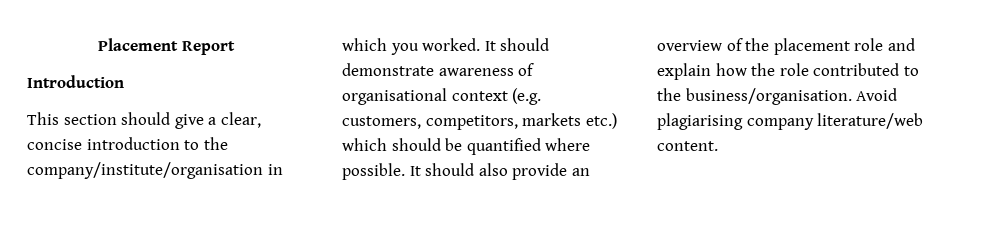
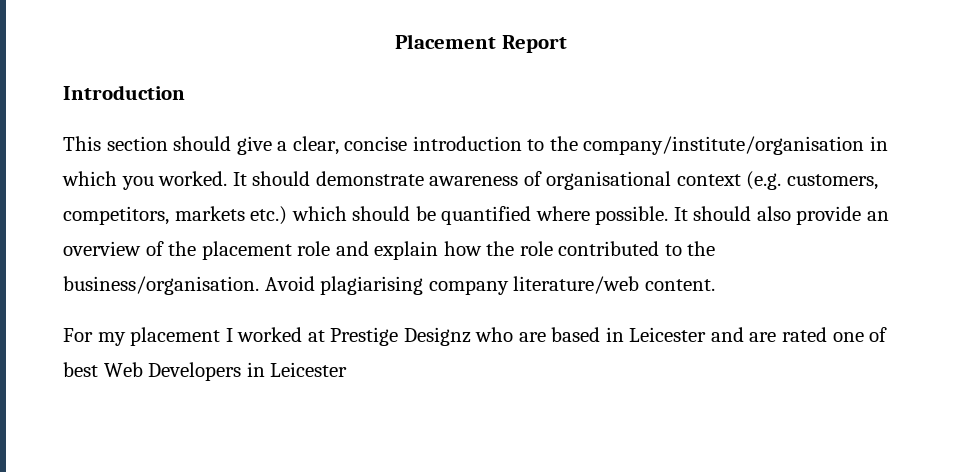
+ For my placement I worked at Prestige Designz who are based in Leicester and are rated one of best Web Developers in Leicester

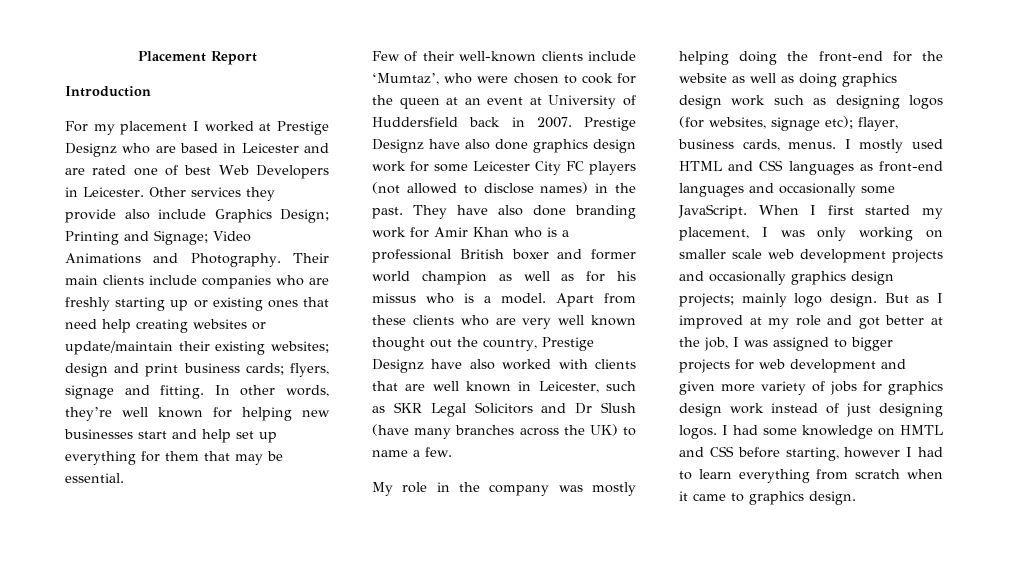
- This section should give a clear, concise introduction to the company/institute/organisation in which you worked. It should demonstrate awareness of organisational context (e.g. customers, competitors, markets etc.) which should be quantified where possible. It should also provide an overview of the placement role and explain how the role contributed to the business/organisation. Avoid plagiarising company literature/web content.
- For my placement I worked at Prestige Designz who are based in Leicester and are rated one of best Web Developers in Leicester
+ For my placement I worked at Prestige Designz who are based in Leicester and are rated one of best Web Developers in Leicester. Other services they provide also include Graphics Design; Printing and Signage; Video Animations and Photography. Their main clients include companies who are freshly starting up or existing ones that need help creating websites or update/maintain their existing websites; design and print business cards; flyers, signage and fitting. In other words, they’re well known for helping new businesses start and help set up everything for them that may be essential.
+ Few of their well-known clients include ‘Mumtaz’, who were chosen to cook for the queen at an event at University of Huddersfield back in 2007. Prestige Designz have also done graphics design work for some Leicester City FC players (not allowed to disclose names) in the past. They have also done branding work for Amir Khan who is a professional British boxer and former world champion as well as for his missus who is a model. Apart from these clients who are very well known thought out the country, Prestige Designz have also worked with clients that are well known in Leicester, such as SKR Legal Solicitors and Dr Slush (have many branches across the UK) to name a few.
+ My role in the company was mostly helping doing the front-end for the website as well as doing graphics design work such as designing logos (for websites, signage etc); flayer, business cards, menus. I mostly used HTML and CSS languages as front-end languages and occasionally some JavaScript. When I first started my placement, I was only working on smaller scale web development projects and occasionally graphics design projects; mainly logo design. But as I improved at my role and got better at the job, I was assigned to bigger projects for web development and given more variety of jobs for graphics design work instead of just designing logos. I had some knowledge on HMTL and CSS before starting, however I had to learn everything from scratch when it came to graphics design.

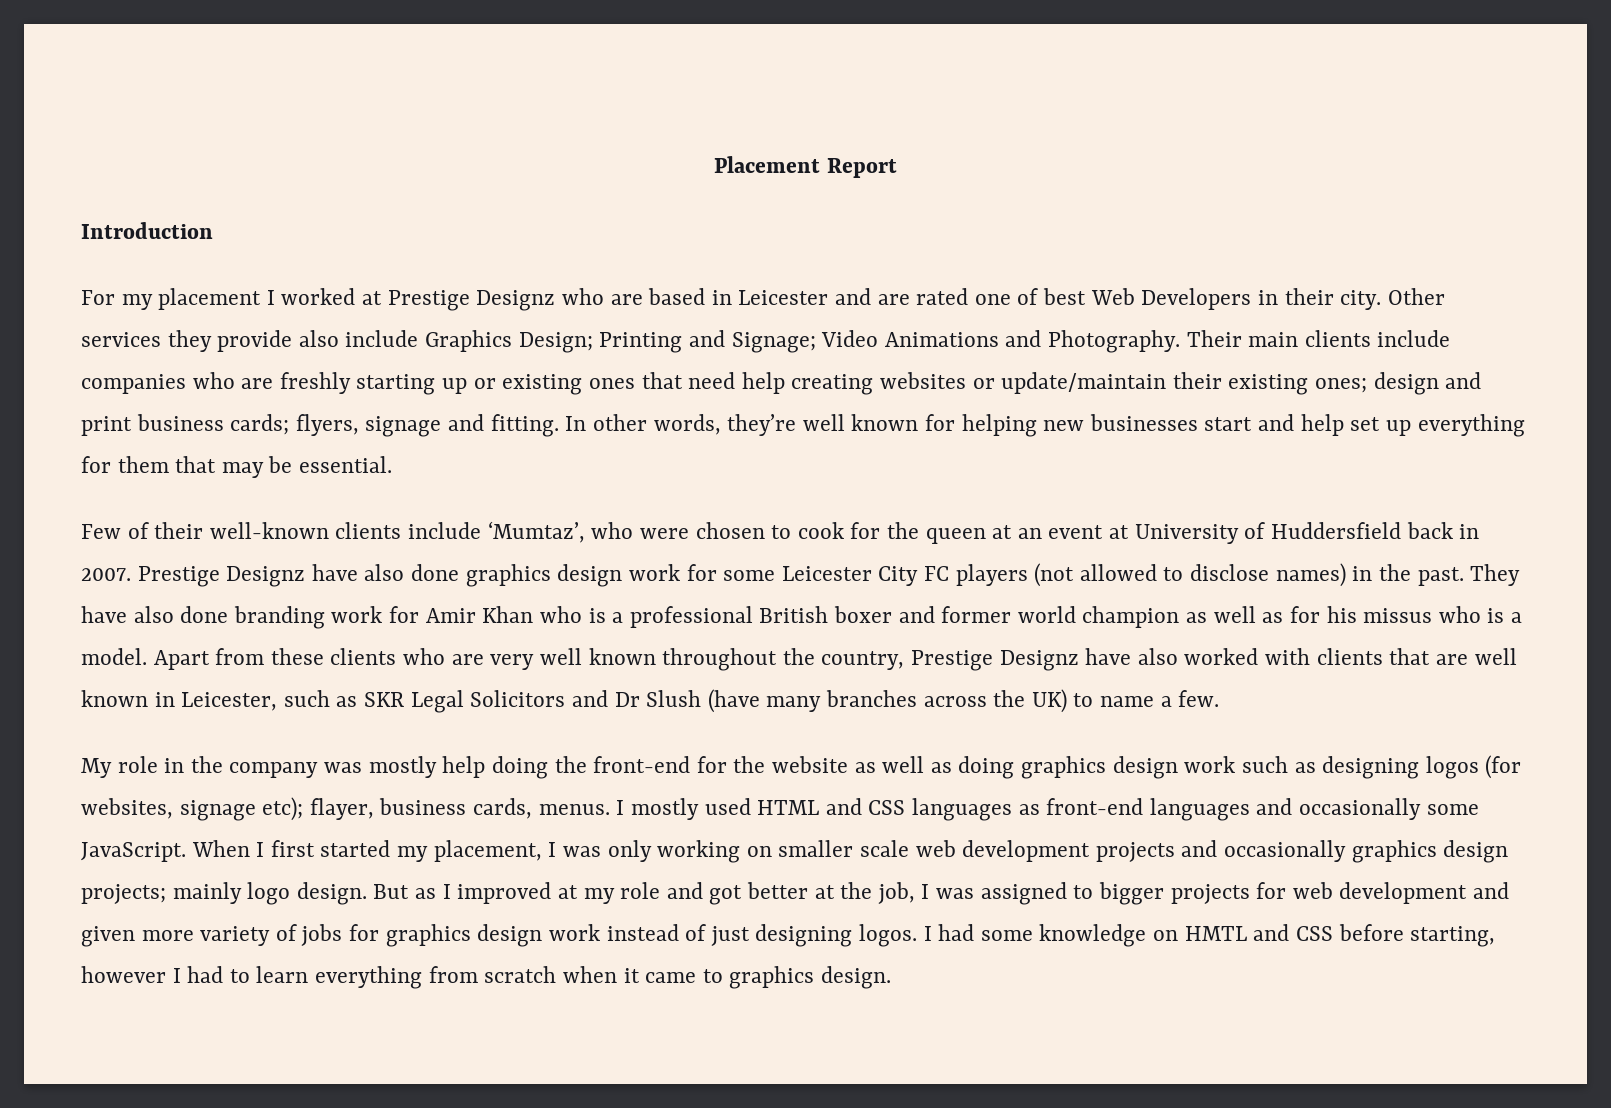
- For my placement I worked at Prestige Designz who are based in Leicester and are rated one of best Web Developers in Leicester.
+ For my placement I worked at Prestige Designz who are based in Leicester and are rated one of best Web Developers in their city.
- Their main clients include companies who are freshly starting up or existing ones that need help creating websites or update/maintain their existing websites; design and print business cards; flyers, signage and fitting.
+ Their main clients include companies who are freshly starting up or existing ones that need help creating websites or update/maintain their existing ones; design and print business cards; flyers, signage and fitting.
- Apart from these clients who are very well known thought out the country, Prestige Designz have also worked with clients that are well known in Leicester, such as SKR Legal Solicitors and Dr Slush (have many branches across the UK) to name a few.
+ Apart from these clients who are very well known throughout the country, Prestige Designz have also worked with clients that are well known in Leicester, such as SKR Legal Solicitors and Dr Slush (have many branches across the UK) to name a few.
- My role in the company was mostly helping doing the front-end for the website as well as doing graphics design work such as designing logos (for websites, signage etc); flayer, business cards, menus.
+ My role in the company was mostly help doing the front-end for the website as well as doing graphics design work such as designing logos (for websites, signage etc); flayer, business cards, menus.

